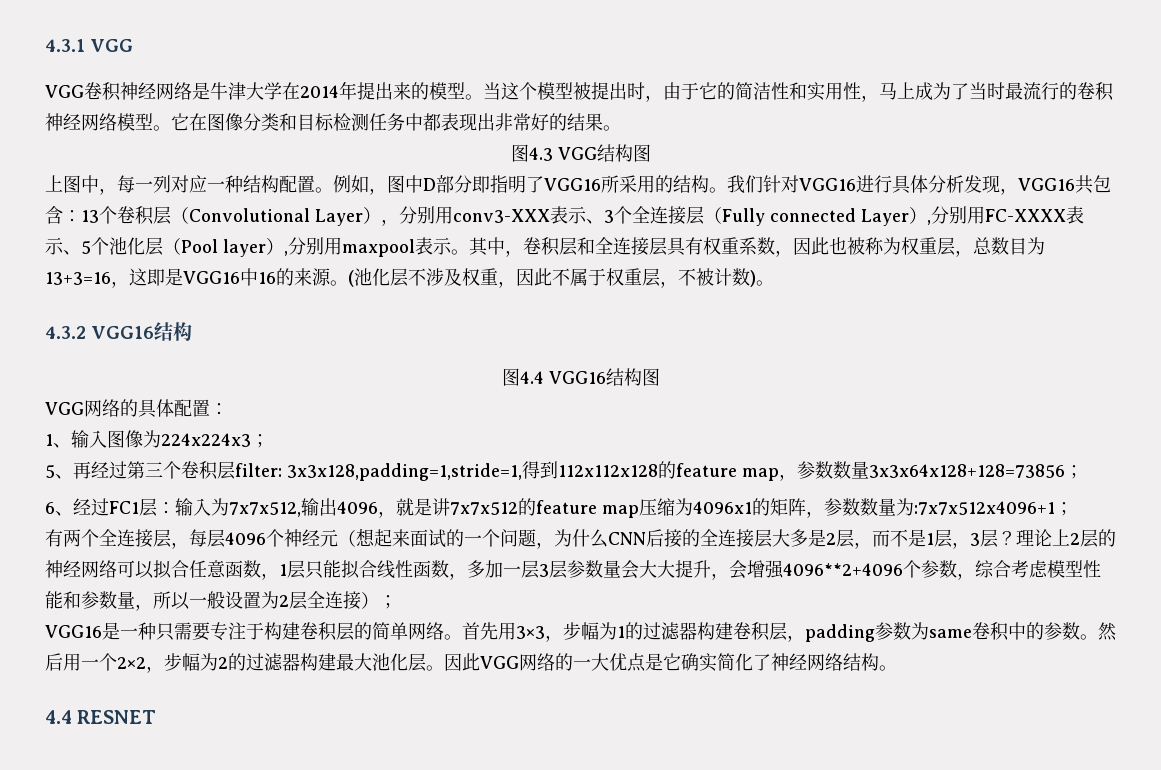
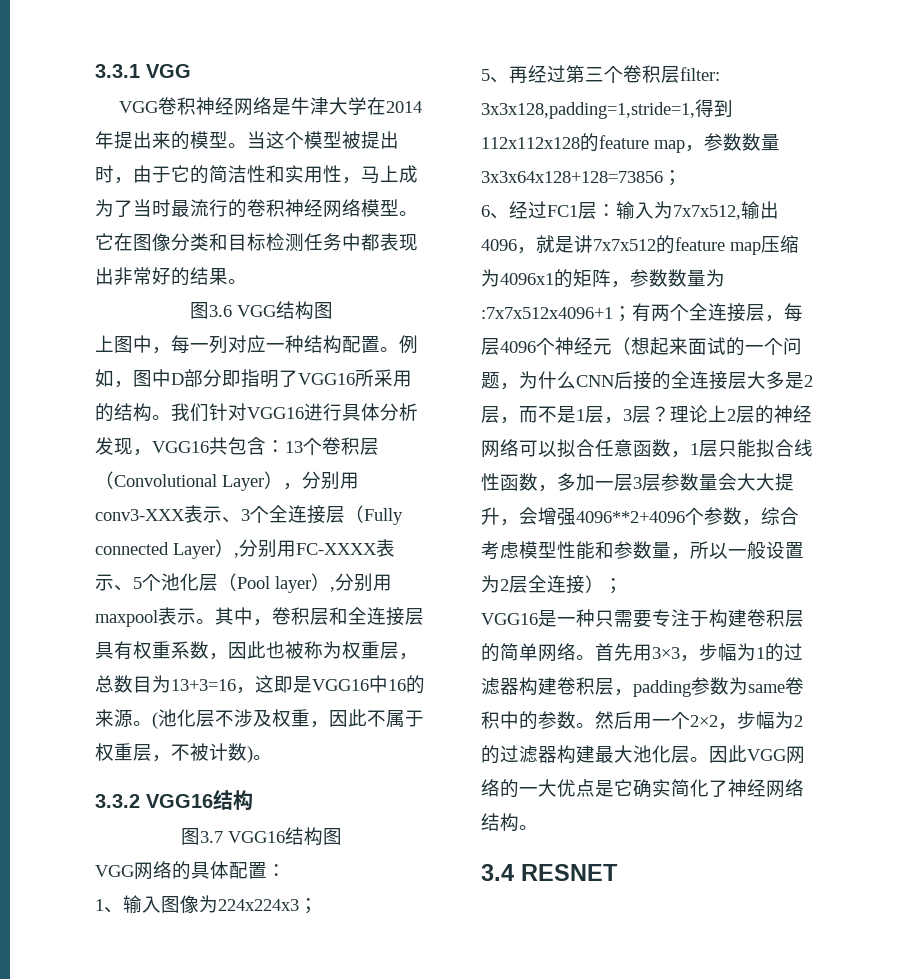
- 4.3.1 VGG
+ 3.3.1 VGG
- 图4.3 VGG结构图
+ 图3.6 VGG结构图
- 4.3.2 VGG16结构
+ 3.3.2 VGG16结构
- 图4.4 VGG16结构图
+ 图3.7 VGG16结构图
- 6、经过FC1层：输入为7x7x512,输出4096，就是讲7x7x512的feature map压缩为4096x1的矩阵，参数数量为:7x7x512x4096+1；
- 有两个全连接层，每层4096个神经元（想起来面试的一个问题，为什么CNN后接的全连接层大多是2层，而不是1层，3层？
+ 6、经过FC1层：输入为7x7x512,输出4096，就是讲7x7x512的feature map压缩为4096x1的矩阵，参数数量为:7x7x512x4096+1；有两个全连接层，每层4096个神经元（想起来面试的一个问题，为什么CNN后接的全连接层大多是2层，而不是1层，3层？
- 4.4 RESNET
+ 3.4 RESNET

